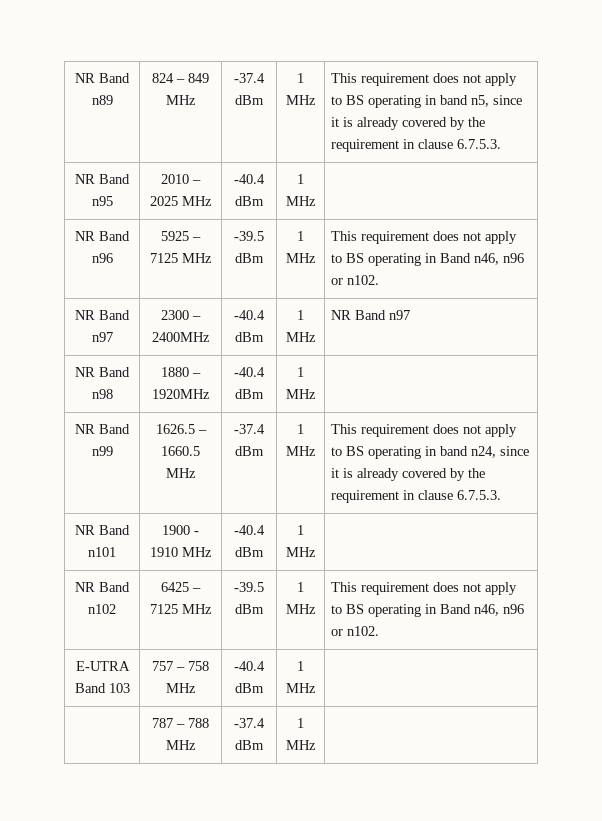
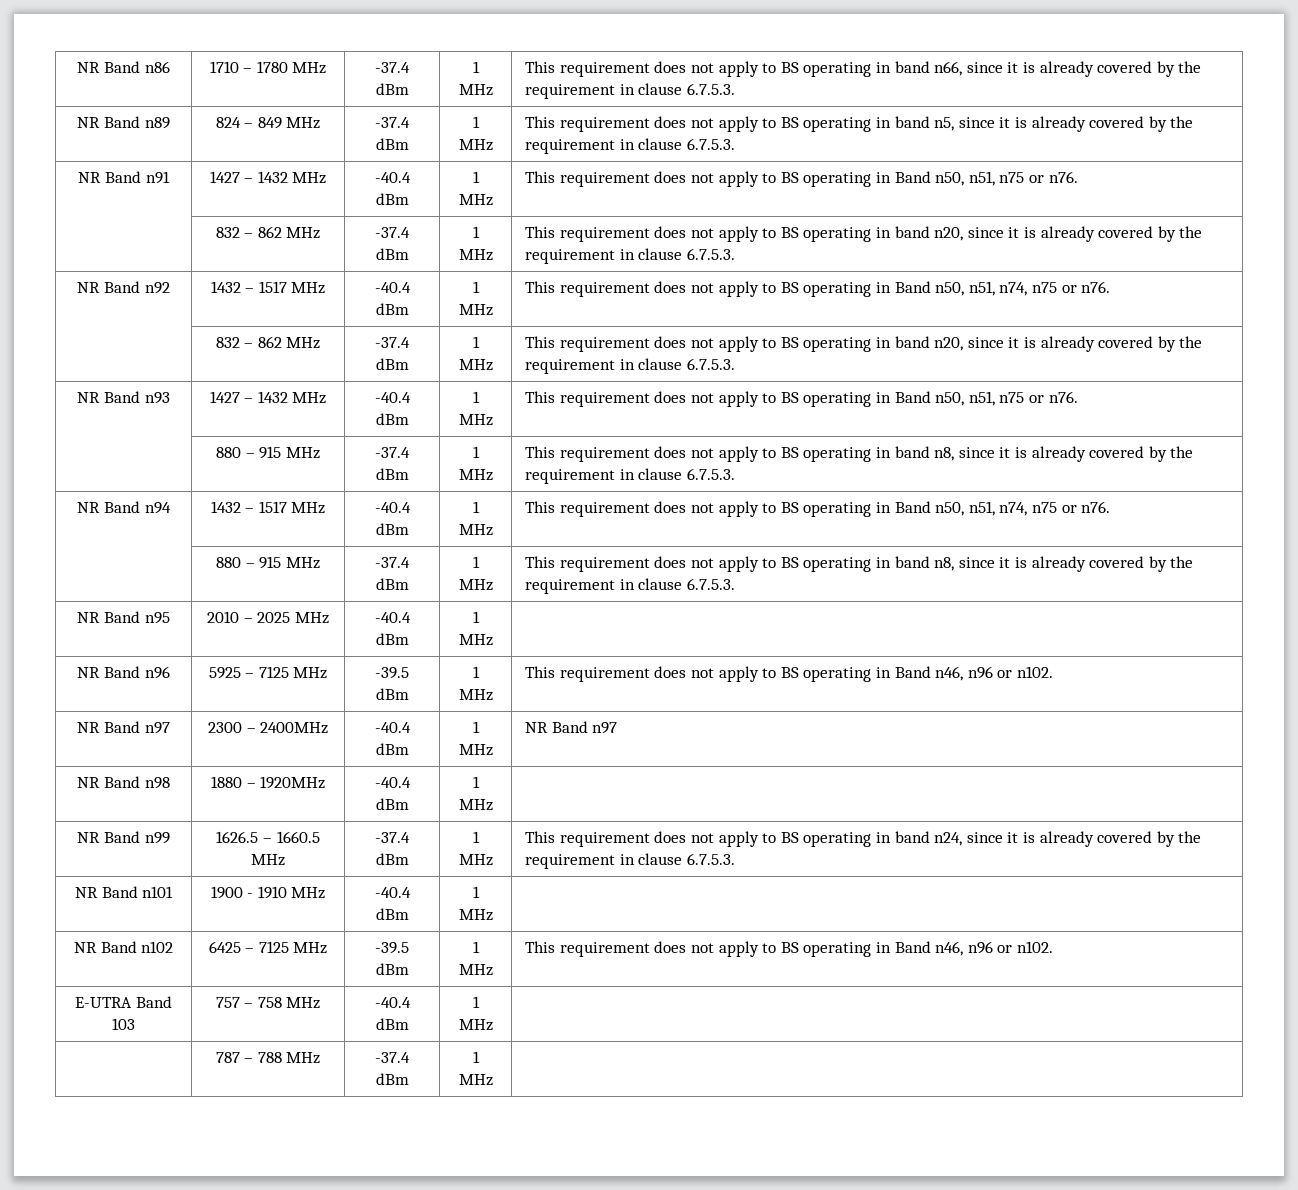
+ NR Band n86 | 1710 – 1780 MHz | -37.4 dBm | 1 MHz | This requirement does not apply to BS operating in band n66, since it is already covered by the requirement in clause 6.7.5.3.
+ NR Band n91 | 1427 – 1432 MHz | -40.4 dBm | 1 MHz | This requirement does not apply to BS operating in Band n50, n51, n75 or n76.
+ | 832 – 862 MHz | -37.4 dBm | 1 MHz | This requirement does not apply to BS operating in band n20, since it is already covered by the requirement in clause 6.7.5.3.
+ NR Band n92 | 1432 – 1517 MHz | -40.4 dBm | 1 MHz | This requirement does not apply to BS operating in Band n50, n51, n74, n75 or n76.
+ | 832 – 862 MHz | -37.4 dBm | 1 MHz | This requirement does not apply to BS operating in band n20, since it is already covered by the requirement in clause 6.7.5.3.
+ NR Band n93 | 1427 – 1432 MHz | -40.4 dBm | 1 MHz | This requirement does not apply to BS operating in Band n50, n51, n75 or n76.
+ | 880 – 915 MHz | -37.4 dBm | 1 MHz | This requirement does not apply to BS operating in band n8, since it is already covered by the requirement in clause 6.7.5.3.
+ NR Band n94 | 1432 – 1517 MHz | -40.4 dBm | 1 MHz | This requirement does not apply to BS operating in Band n50, n51, n74, n75 or n76.
+ | 880 – 915 MHz | -37.4 dBm | 1 MHz | This requirement does not apply to BS operating in band n8, since it is already covered by the requirement in clause 6.7.5.3.

